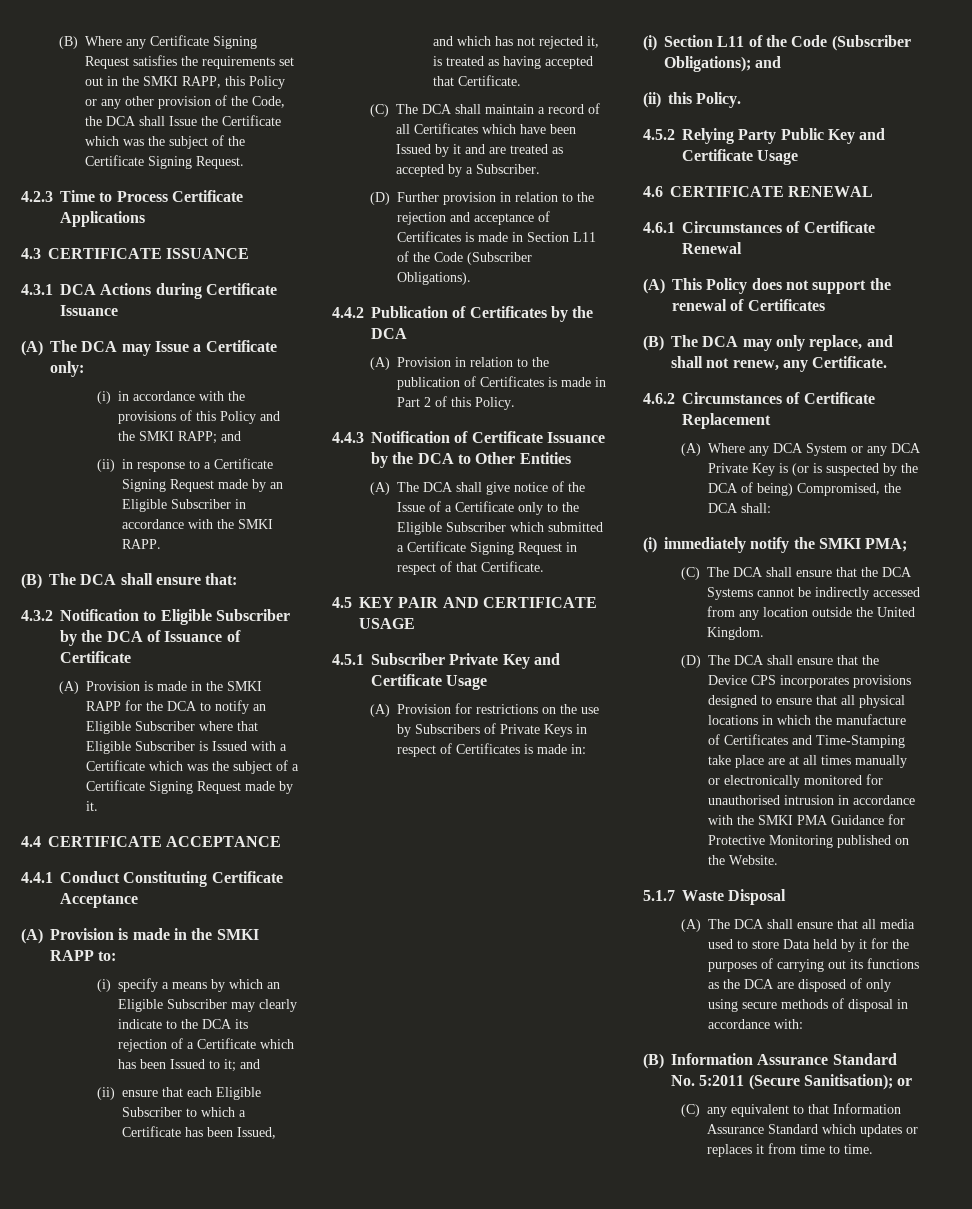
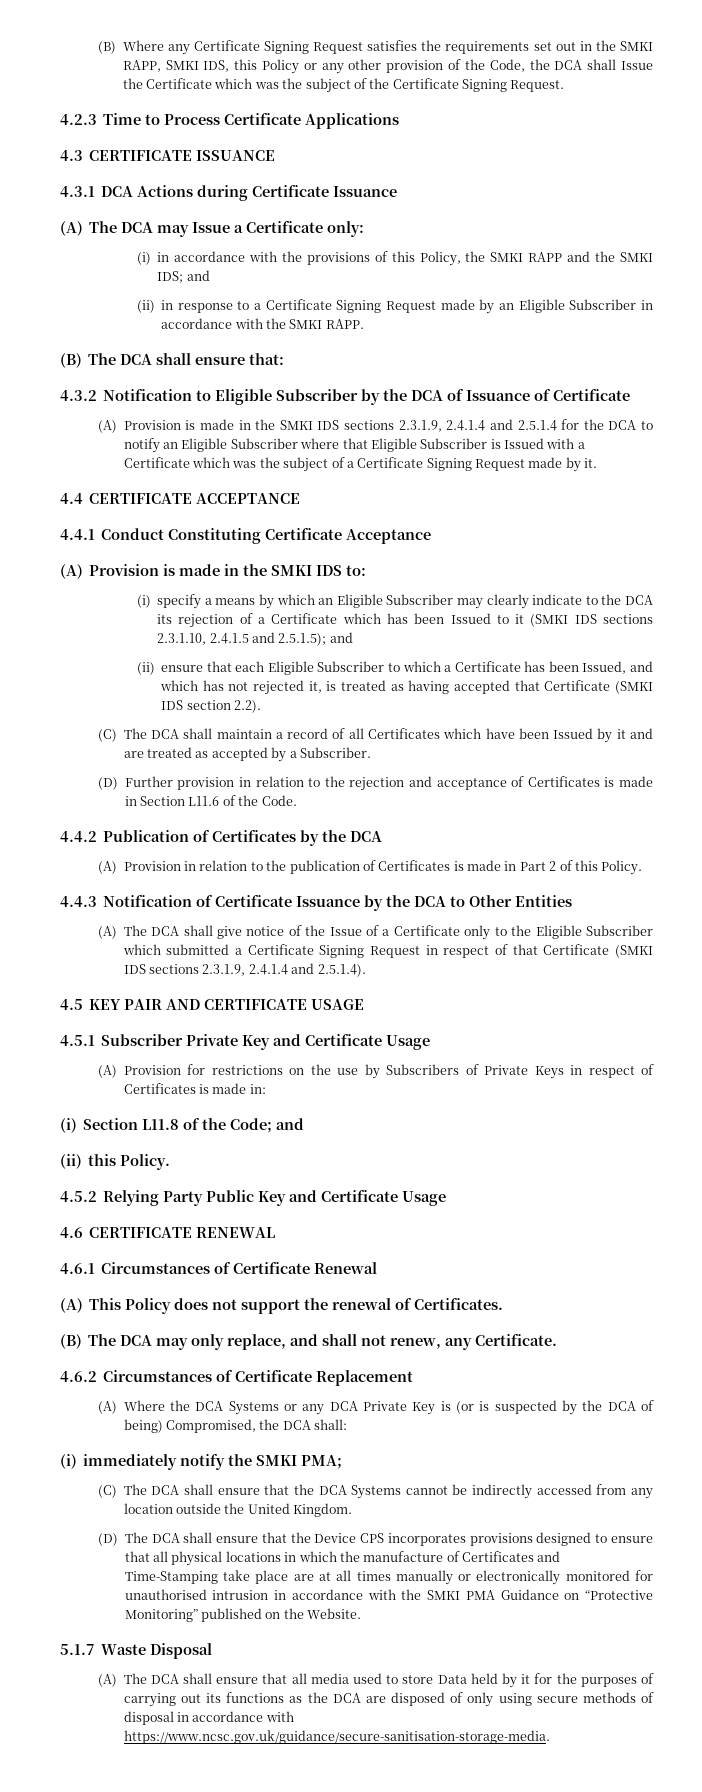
- (B) Where any Certificate Signing Request satisfies the requirements set out in the SMKI RAPP, this Policy or any other provision of the Code, the DCA shall Issue the Certificate which was the subject of the Certificate Signing Request.
+ (B) Where any Certificate Signing Request satisfies the requirements set out in the SMKI RAPP, SMKI IDS, this Policy or any other provision of the Code, the DCA shall Issue the Certificate which was the subject of the Certificate Signing Request.
- (i) in accordance with the provisions of this Policy and the SMKI RAPP; and
+ (i) in accordance with the provisions of this Policy, the SMKI RAPP and the SMKI IDS; and
- (A) Provision is made in the SMKI RAPP for the DCA to notify an Eligible Subscriber where that Eligible Subscriber is Issued with a Certificate which was the subject of a Certificate Signing Request made by it.
+ (A) Provision is made in the SMKI IDS sections 2.3.1.9, 2.4.1.4 and 2.5.1.4 for the DCA to notify an Eligible Subscriber where that Eligible Subscriber is Issued with a Certificate which was the subject of a Certificate Signing Request made by it.
- (A) Provision is made in the SMKI RAPP to:
+ (A) Provision is made in the SMKI IDS to:
- (i) specify a means by which an Eligible Subscriber may clearly indicate to the DCA its rejection of a Certificate which has been Issued to it; and
+ (i) specify a means by which an Eligible Subscriber may clearly indicate to the DCA its rejection of a Certificate which has been Issued to it (SMKI IDS sections 2.3.1.10, 2.4.1.5 and 2.5.1.5); and
- (ii) ensure that each Eligible Subscriber to which a Certificate has been Issued, and which has not rejected it, is treated as having accepted that Certificate.
+ (ii) ensure that each Eligible Subscriber to which a Certificate has been Issued, and which has not rejected it, is treated as having accepted that Certificate (SMKI IDS section 2.2).
- (D) Further provision in relation to the rejection and acceptance of Certificates is made in Section L11 of the Code (Subscriber Obligations).
+ (D) Further provision in relation to the rejection and acceptance of Certificates is made in Section L11.6 of the Code.
- (A) The DCA shall give notice of the Issue of a Certificate only to the Eligible Subscriber which submitted a Certificate Signing Request in respect of that Certificate.
+ (A) The DCA shall give notice of the Issue of a Certificate only to the Eligible Subscriber which submitted a Certificate Signing Request in respect of that Certificate (SMKI IDS sections 2.3.1.9, 2.4.1.4 and 2.5.1.4).
- (i) Section L11 of the Code (Subscriber Obligations); and
+ (i) Section L11.8 of the Code; and
- (A) This Policy does not support the renewal of Certificates
+ (A) This Policy does not support the renewal of Certificates.
- (A) Where any DCA System or any DCA Private Key is (or is suspected by the DCA of being) Compromised, the DCA shall:
+ (A) Where the DCA Systems or any DCA Private Key is (or is suspected by the DCA of being) Compromised, the DCA shall:
- (D) The DCA shall ensure that the Device CPS incorporates provisions designed to ensure that all physical locations in which the manufacture of Certificates and Time-Stamping take place are at all times manually or electronically monitored for unauthorised intrusion in accordance with the SMKI PMA Guidance for Protective Monitoring published on the Website.
+ (D) The DCA shall ensure that the Device CPS incorporates provisions designed to ensure that all physical locations in which the manufacture of Certificates and Time-Stamping take place are at all times manually or electronically monitored for unauthorised intrusion in accordance with the SMKI PMA Guidance on “Protective Monitoring” published on the Website.
- (A) The DCA shall ensure that all media used to store Data held by it for the purposes of carrying out its functions as the DCA are disposed of only using secure methods of disposal in accordance with:
- (B) Information Assurance Standard No. 5:2011 (Secure Sanitisation); or
- (C) any equivalent to that Information Assurance Standard which updates or replaces it from time to time.
+ (A) The DCA shall ensure that all media used to store Data held by it for the purposes of carrying out its functions as the DCA are disposed of only using secure methods of disposal in accordance with https://www.ncsc.gov.uk/guidance/secure-sanitisation-storage-media.

